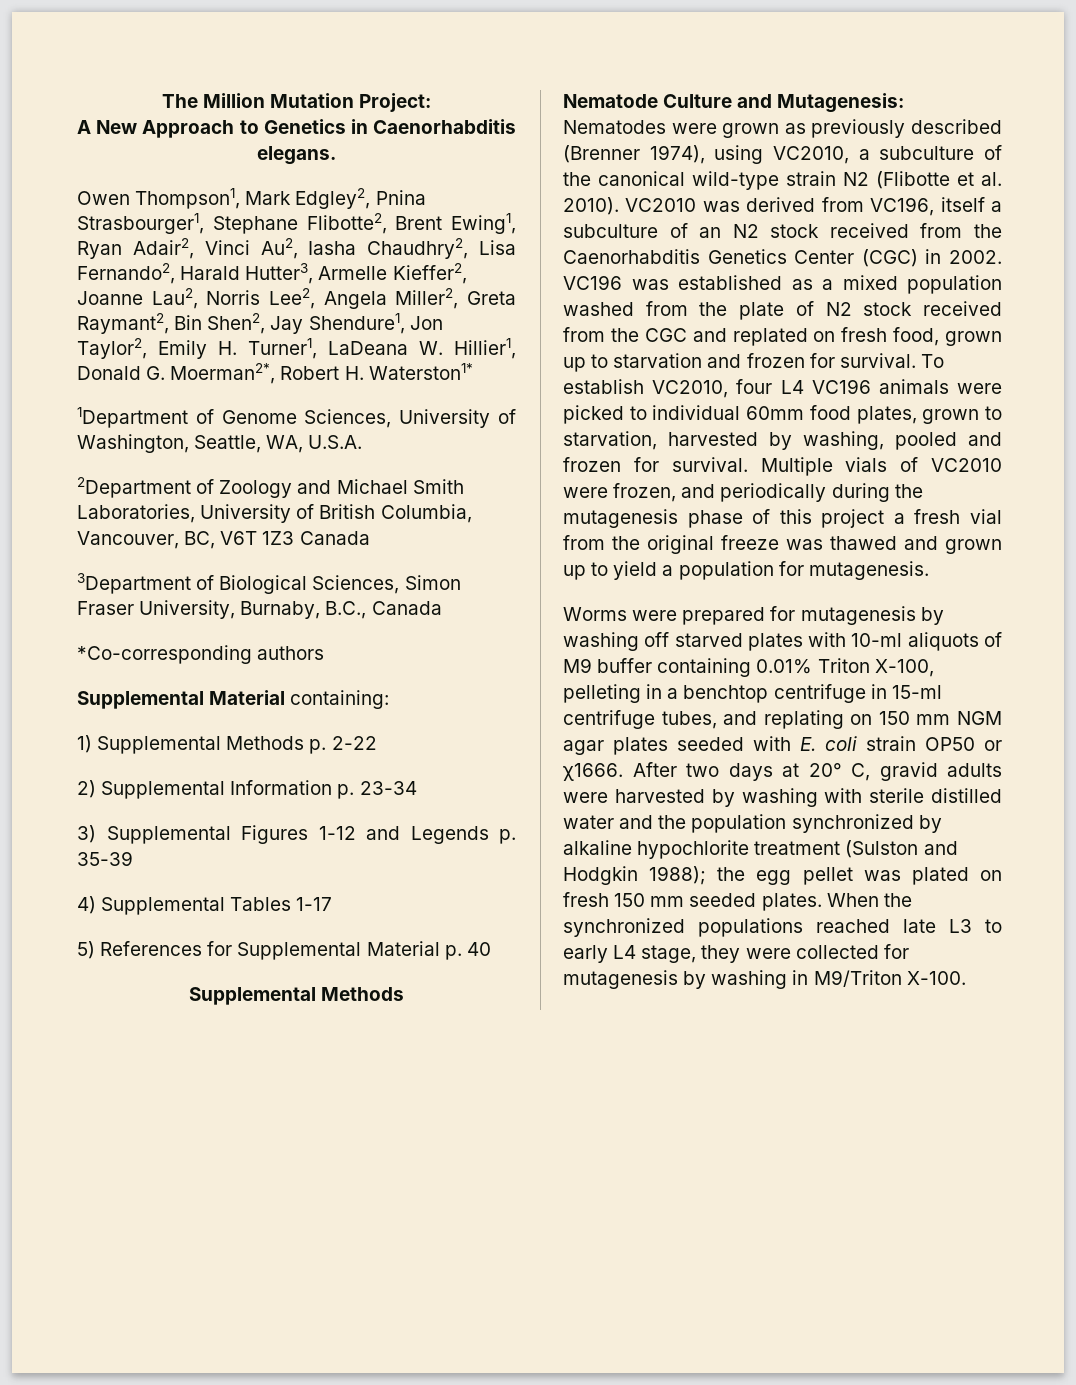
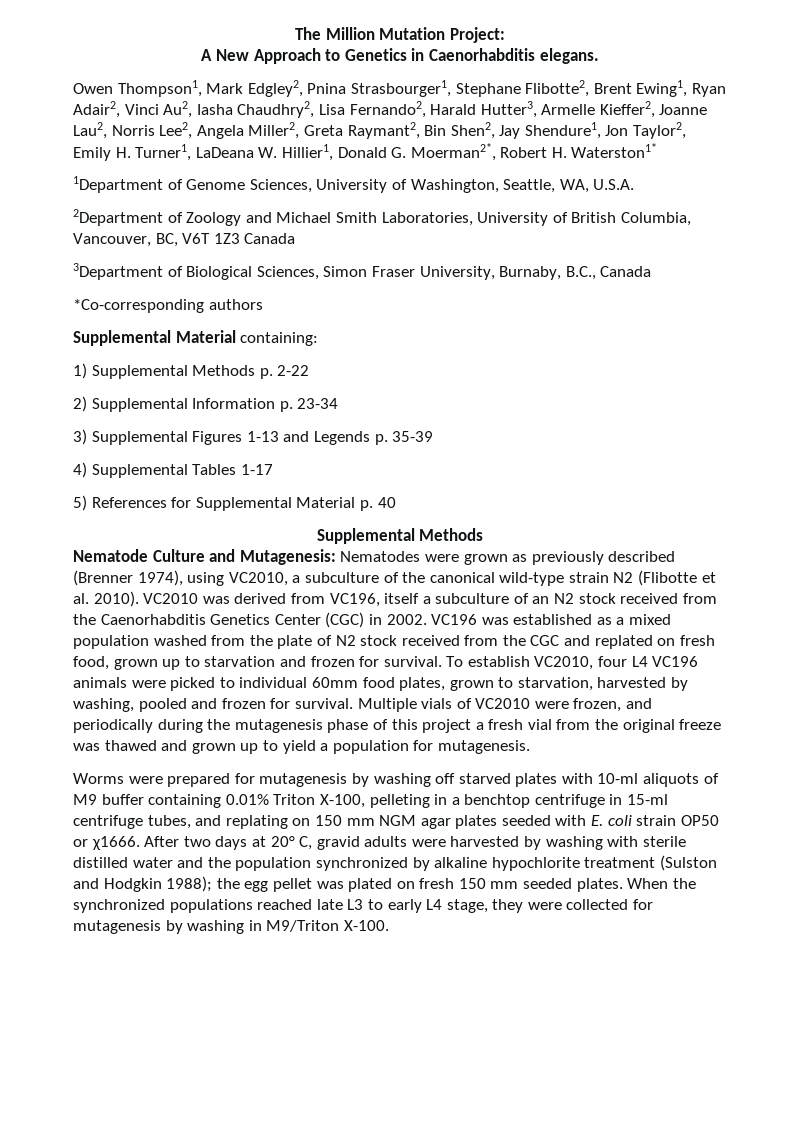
- 3) Supplemental Figures 1-12 and Legends p. 35-39
+ 3) Supplemental Figures 1-13 and Legends p. 35-39

